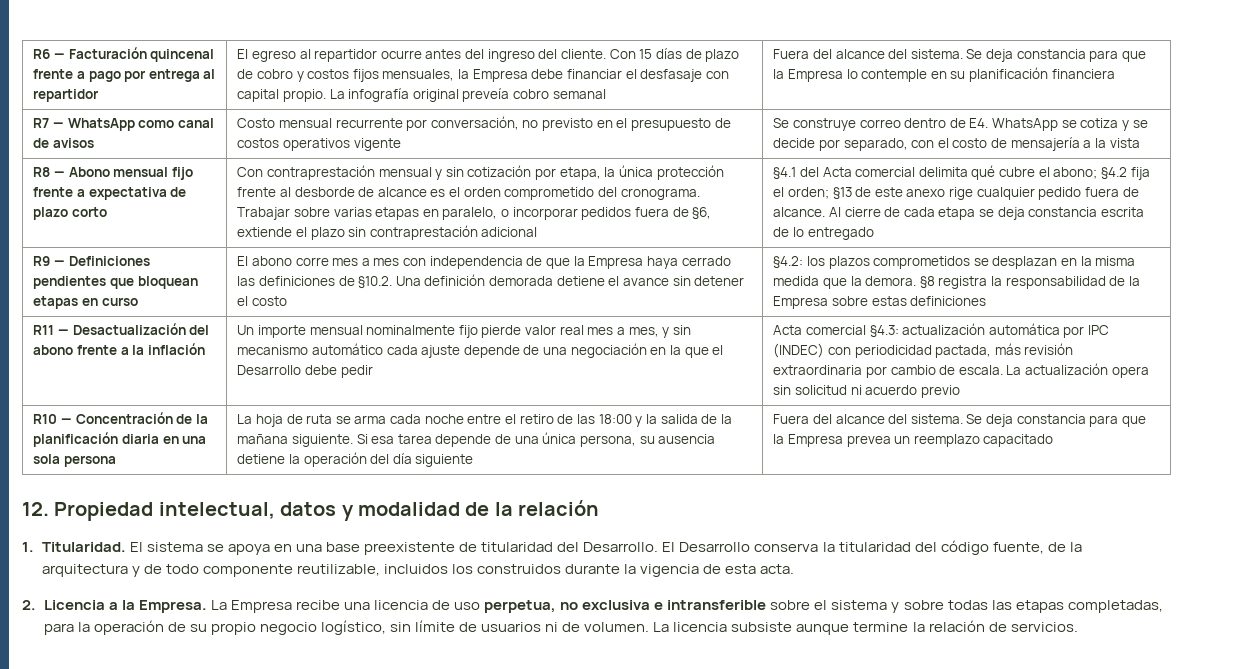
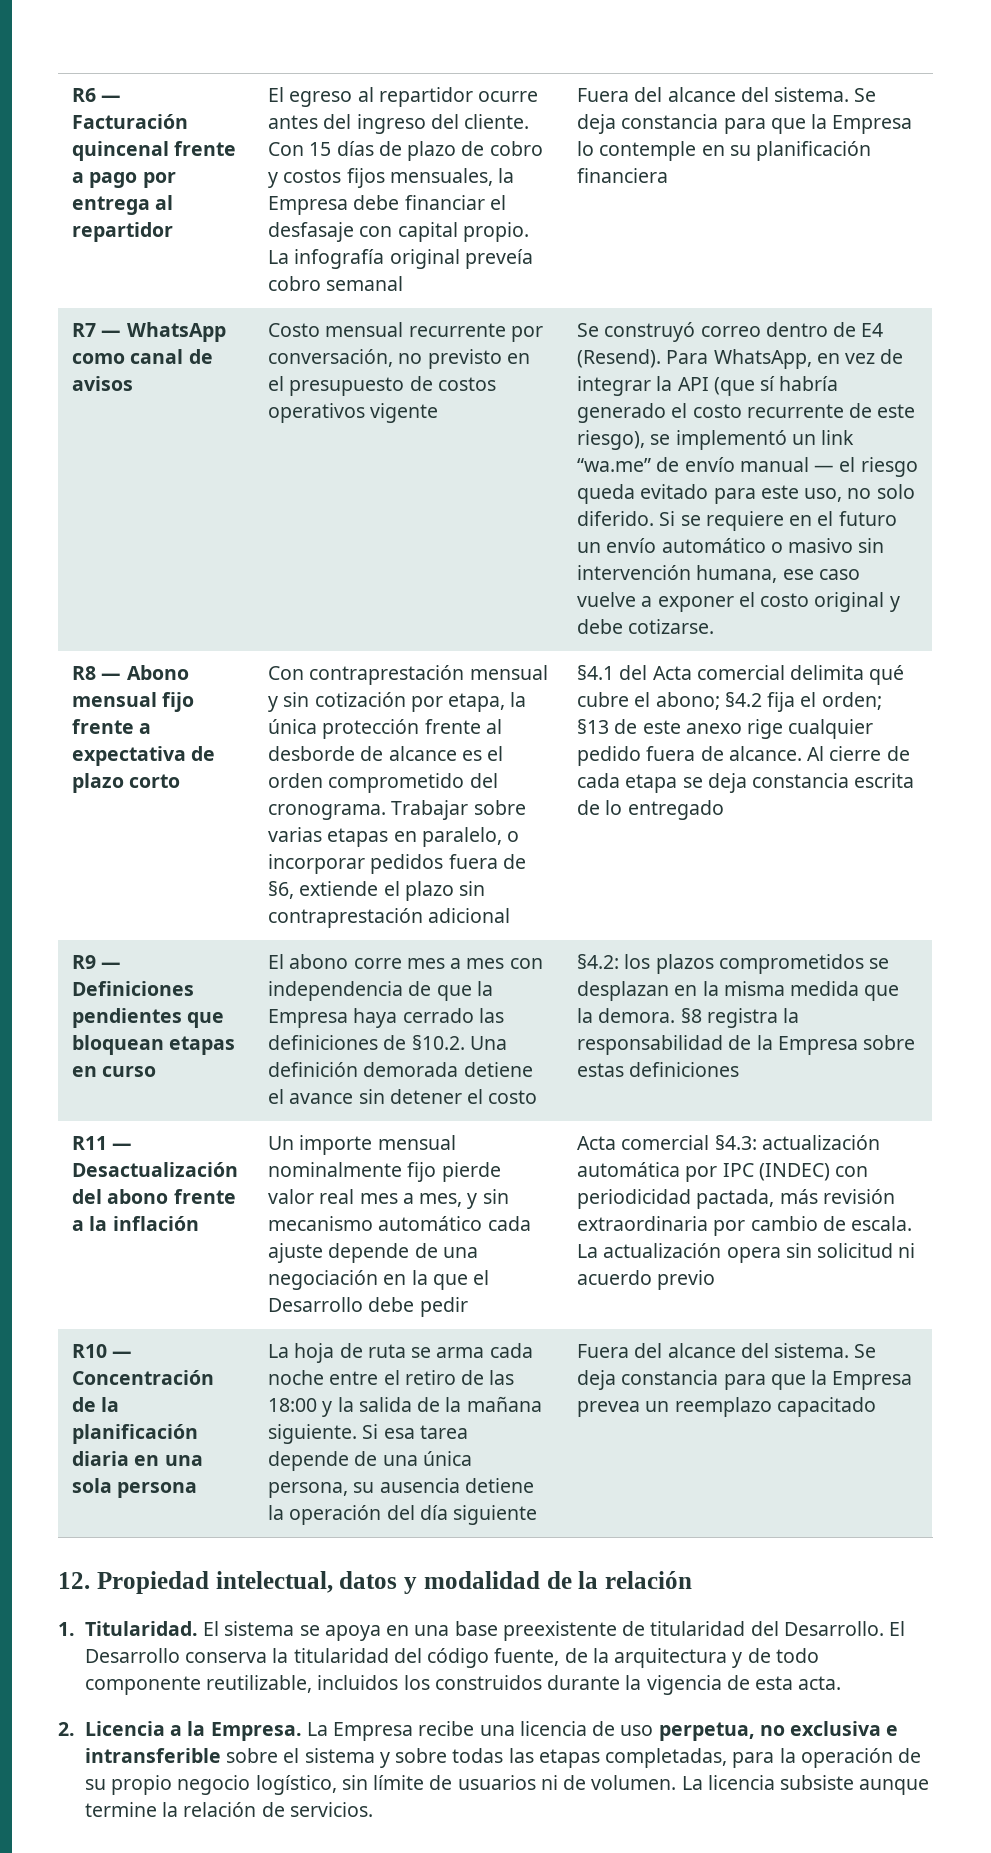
- Se construye correo dentro de E4. WhatsApp se cotiza y se decide por separado, con el costo de mensajería a la vista
+ Se construyó correo dentro de E4 (Resend). Para WhatsApp, en vez de integrar la API (que sí habría generado el costo recurrente de este riesgo), se implementó un link “wa.me” de envío manual — el riesgo queda evitado para este uso, no solo diferido. Si se requiere en el futuro un envío automático o masivo sin intervención humana, ese caso vuelve a exponer el costo original y debe cotizarse.

